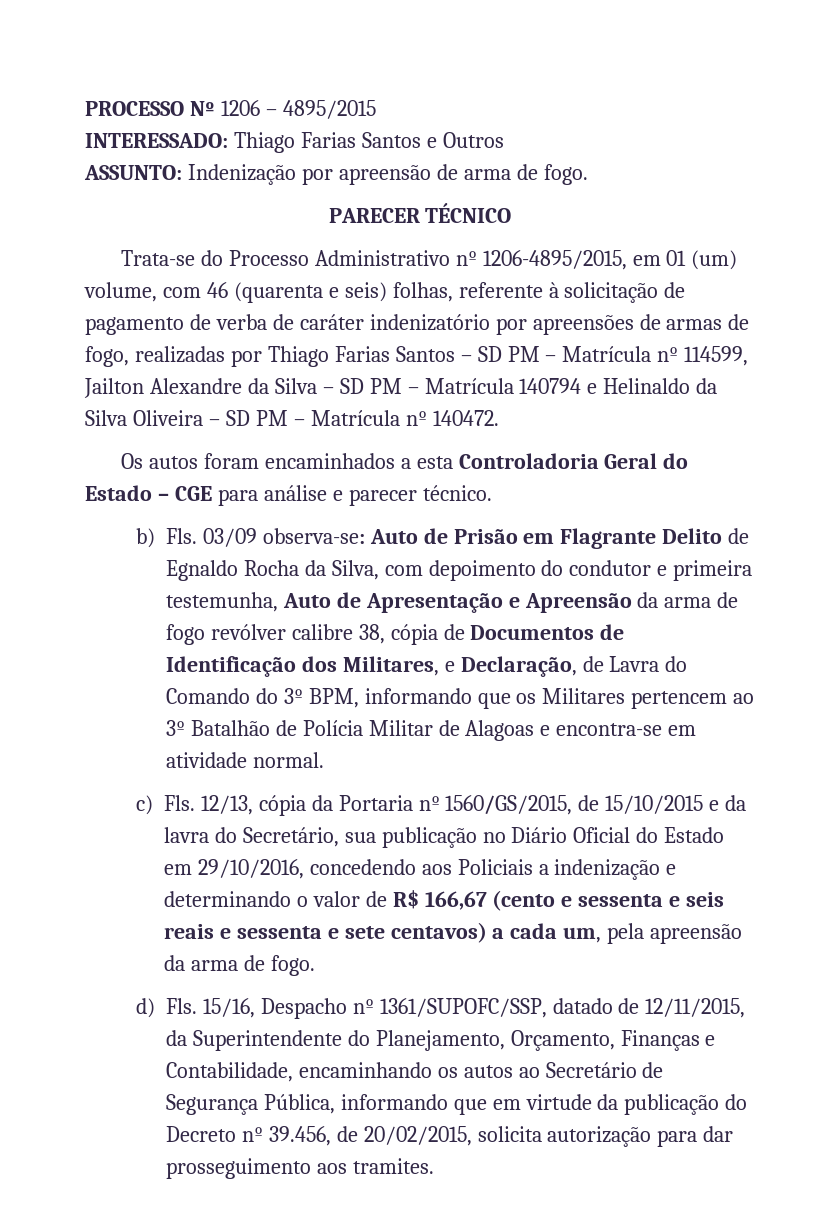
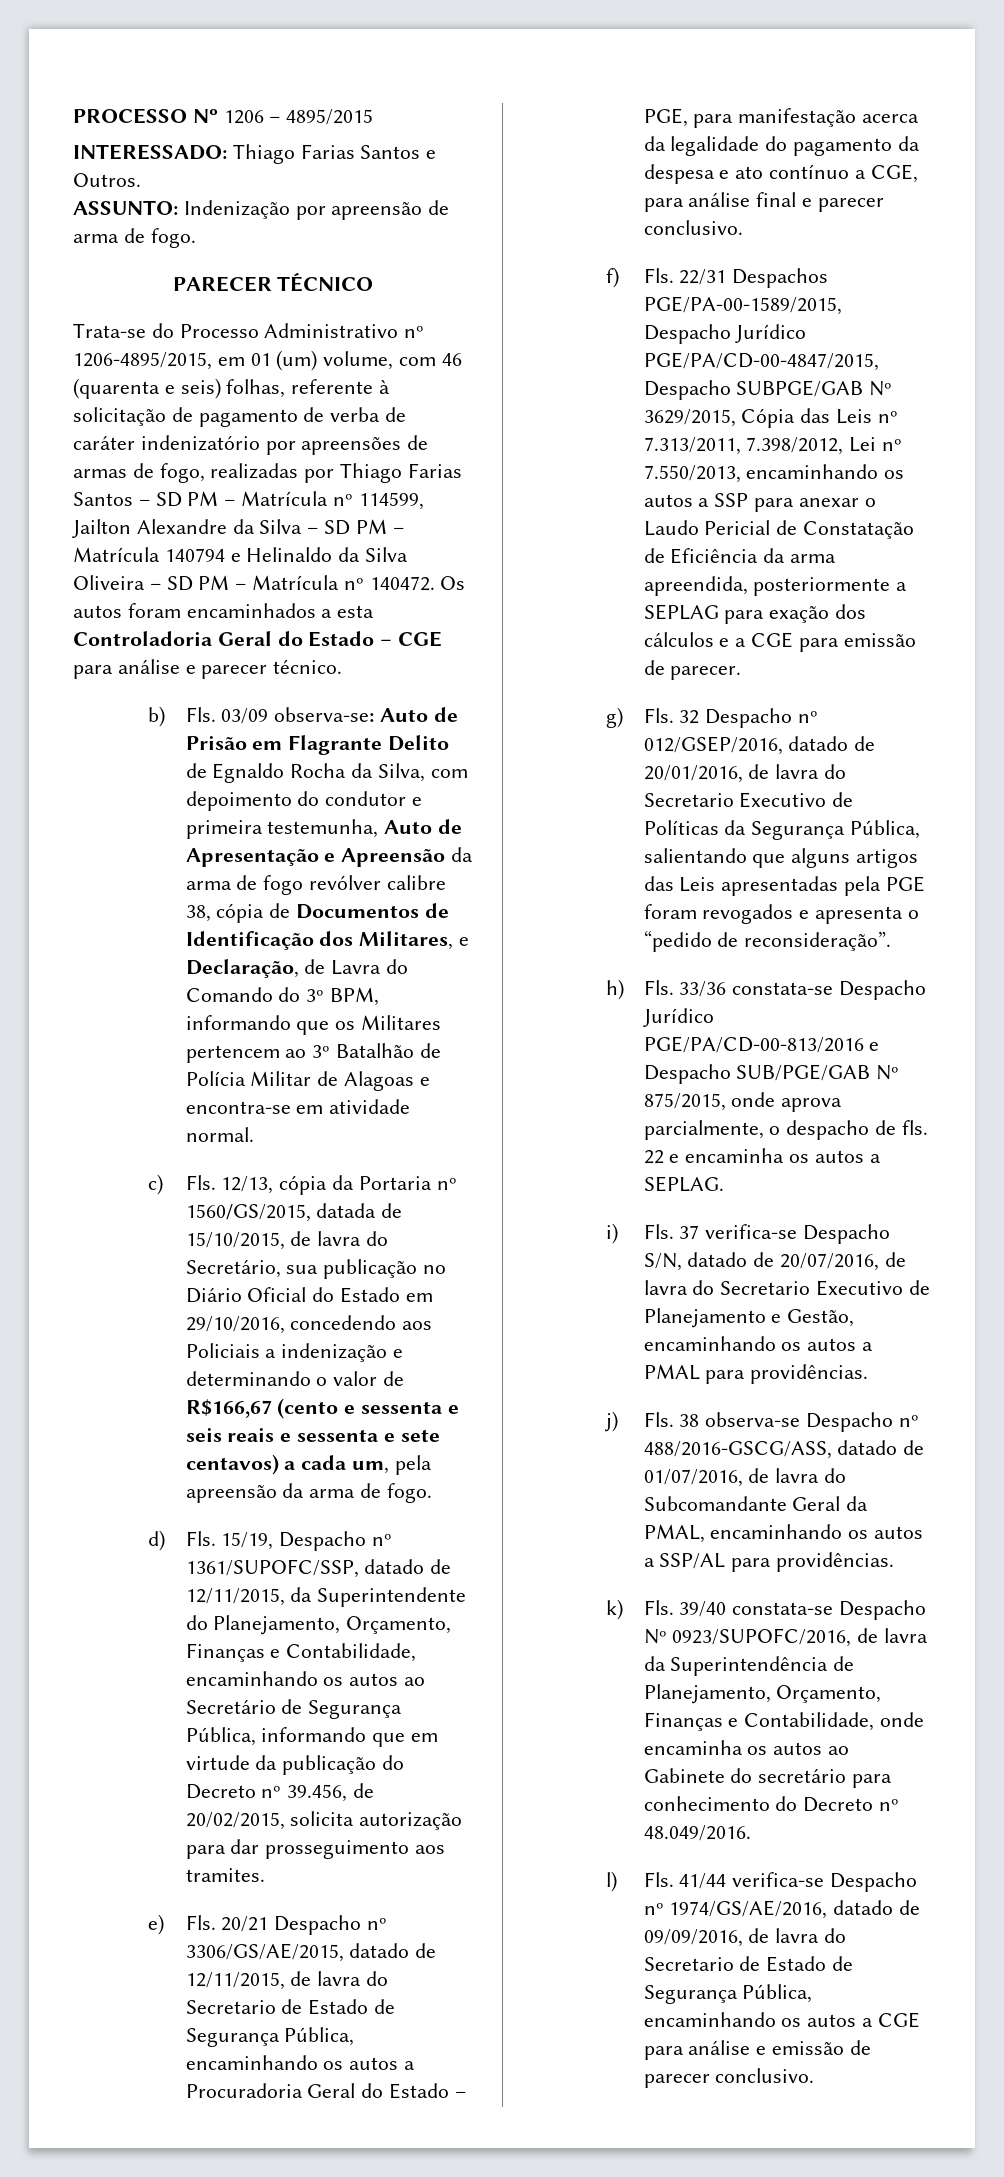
- INTERESSADO: Thiago Farias Santos e Outros
+ INTERESSADO: Thiago Farias Santos e Outros.
- Trata-se do Processo Administrativo nº 1206-4895/2015, em 01 (um) volume, com 46 (quarenta e seis) folhas, referente à solicitação de pagamento de verba de caráter indenizatório por apreensões de armas de fogo, realizadas por Thiago Farias Santos – SD PM – Matrícula nº 114599, Jailton Alexandre da Silva – SD PM – Matrícula 140794 e Helinaldo da Silva Oliveira – SD PM – Matrícula nº 140472.
- Os autos foram encaminhados a esta Controladoria Geral do Estado – CGE para análise e parecer técnico.
+ Trata-se do Processo Administrativo nº 1206-4895/2015, em 01 (um) volume, com 46 (quarenta e seis) folhas, referente à solicitação de pagamento de verba de caráter indenizatório por apreensões de armas de fogo, realizadas por Thiago Farias Santos – SD PM – Matrícula nº 114599, Jailton Alexandre da Silva – SD PM – Matrícula 140794 e Helinaldo da Silva Oliveira – SD PM – Matrícula nº 140472. Os autos foram encaminhados a esta Controladoria Geral do Estado – CGE para análise e parecer técnico.
- c) Fls. 12/13, cópia da Portaria nº 1560/GS/2015, de 15/10/2015 e da lavra do Secretário, sua publicação no Diário Oficial do Estado em 29/10/2016, concedendo aos Policiais a indenização e determinando o valor de R$ 166,67 (cento e sessenta e seis reais e sessenta e sete centavos) a cada um, pela apreensão da arma de fogo.
+ c) Fls. 12/13, cópia da Portaria nº 1560/GS/2015, datada de 15/10/2015, de lavra do Secretário, sua publicação no Diário Oficial do Estado em 29/10/2016, concedendo aos Policiais a indenização e determinando o valor de R$166,67 (cento e sessenta e seis reais e sessenta e sete centavos) a cada um, pela apreensão da arma de fogo.
- d) Fls. 15/16, Despacho nº 1361/SUPOFC/SSP, datado de 12/11/2015, da Superintendente do Planejamento, Orçamento, Finanças e Contabilidade, encaminhando os autos ao Secretário de Segurança Pública, informando que em virtude da publicação do Decreto nº 39.456, de 20/02/2015, solicita autorização para dar prosseguimento aos tramites.
+ d) Fls. 15/19, Despacho nº 1361/SUPOFC/SSP, datado de 12/11/2015, da Superintendente do Planejamento, Orçamento, Finanças e Contabilidade, encaminhando os autos ao Secretário de Segurança Pública, informando que em virtude da publicação do Decreto nº 39.456, de 20/02/2015, solicita autorização para dar prosseguimento aos tramites.
+ e) Fls. 20/21 Despacho nº 3306/GS/AE/2015, datado de 12/11/2015, de lavra do Secretario de Estado de Segurança Pública, encaminhando os autos a Procuradoria Geral do Estado – PGE, para manifestação acerca da legalidade do pagamento da despesa e ato contínuo a CGE, para análise final e parecer conclusivo.
+ f) Fls. 22/31 Despachos PGE/PA-00-1589/2015, Despacho Jurídico PGE/PA/CD-00-4847/2015, Despacho SUBPGE/GAB Nº 3629/2015, Cópia das Leis nº 7.313/2011, 7.398/2012, Lei nº 7.550/2013, encaminhando os autos a SSP para anexar o Laudo Pericial de Constatação de Eficiência da arma apreendida, posteriormente a SEPLAG para exação dos cálculos e a CGE para emissão de parecer.
+ g) Fls. 32 Despacho nº 012/GSEP/2016, datado de 20/01/2016, de lavra do Secretario Executivo de Políticas da Segurança Pública, salientando que alguns artigos das Leis apresentadas pela PGE foram revogados e apresenta o “pedido de reconsideração”.
+ h) Fls. 33/36 constata-se Despacho Jurídico PGE/PA/CD-00-813/2016 e Despacho SUB/PGE/GAB Nº 875/2015, onde aprova parcialmente, o despacho de fls. 22 e encaminha os autos a SEPLAG.
+ i) Fls. 37 verifica-se Despacho S/N, datado de 20/07/2016, de lavra do Secretario Executivo de Planejamento e Gestão, encaminhando os autos a PMAL para providências.
+ j) Fls. 38 observa-se Despacho nº 488/2016-GSCG/ASS, datado de 01/07/2016, de lavra do Subcomandante Geral da PMAL, encaminhando os autos a SSP/AL para providências.
+ k) Fls. 39/40 constata-se Despacho Nº 0923/SUPOFC/2016, de lavra da Superintendência de Planejamento, Orçamento, Finanças e Contabilidade, onde encaminha os autos ao Gabinete do secretário para conhecimento do Decreto nº 48.049/2016.
+ l) Fls. 41/44 verifica-se Despacho nº 1974/GS/AE/2016, datado de 09/09/2016, de lavra do Secretario de Estado de Segurança Pública, encaminhando os autos a CGE para análise e emissão de parecer conclusivo.

